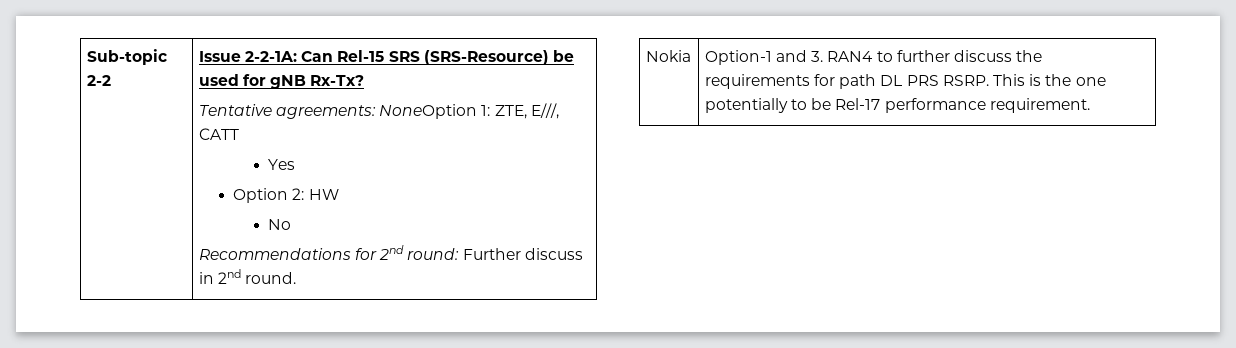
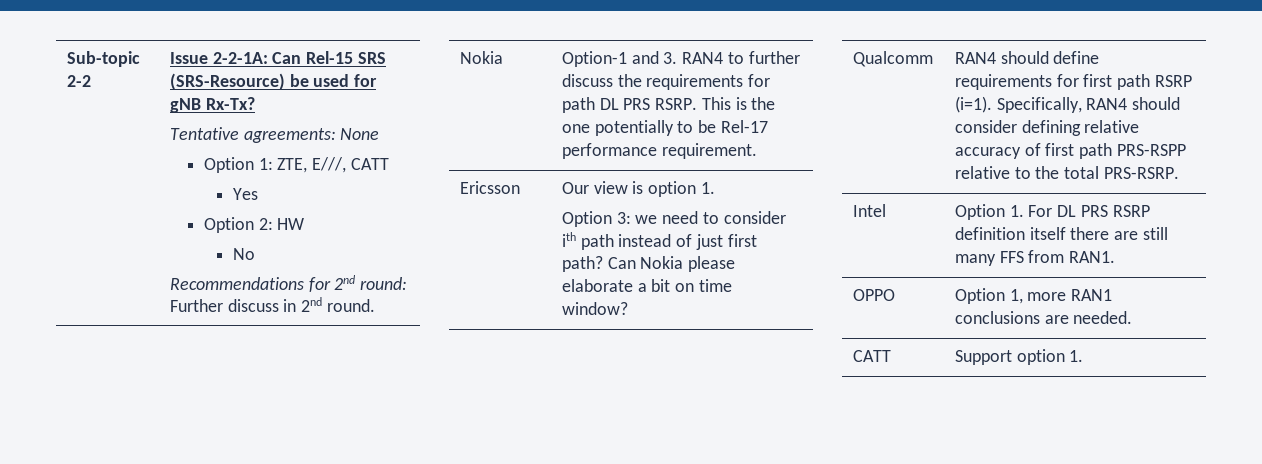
  Sub-topic 2-2 | Issue 2-2-1A: Can Rel-15 SRS (SRS-Resource) be used for gNB Rx-Tx?
- Tentative agreements: NoneOption 1: ZTE, E///, CATT
+ Tentative agreements: None
+ Option 1: ZTE, E///, CATT
+ Ericsson | Our view is option 1.
+ Option 3: we need to consider ith path instead of just first path? Can Nokia please elaborate a bit on time window?
+ Qualcomm | RAN4 should define requirements for first path RSRP (i=1). Specifically, RAN4 should consider defining relative accuracy of first path PRS-RSPP relative to the total PRS-RSRP.
+ Intel | Option 1. For DL PRS RSRP definition itself there are still many FFS from RAN1.
+ OPPO | Option 1, more RAN1 conclusions are needed.
+ CATT | Support option 1.

